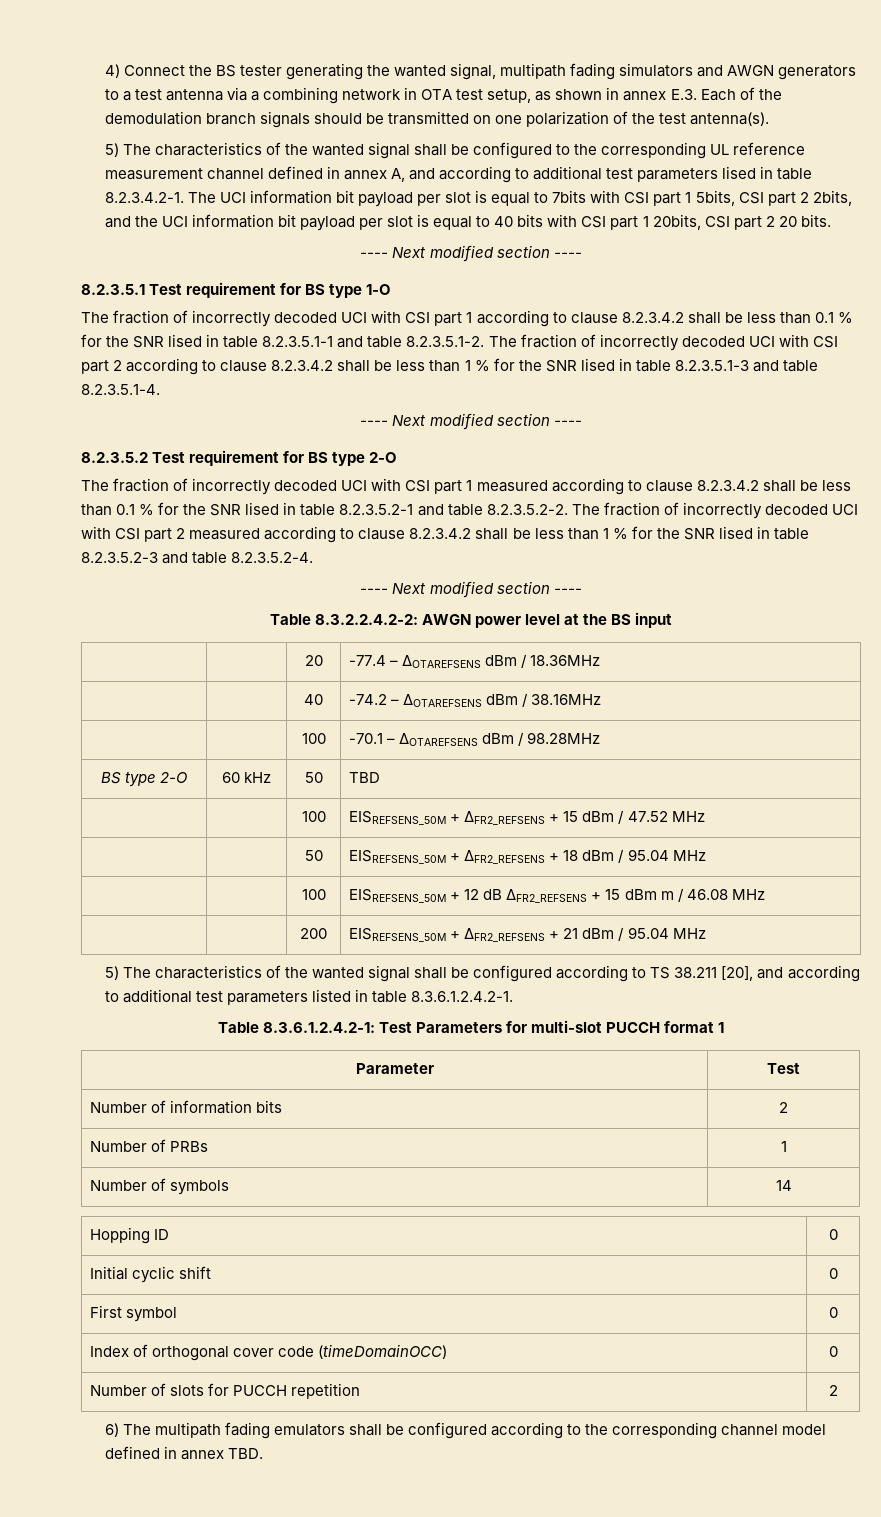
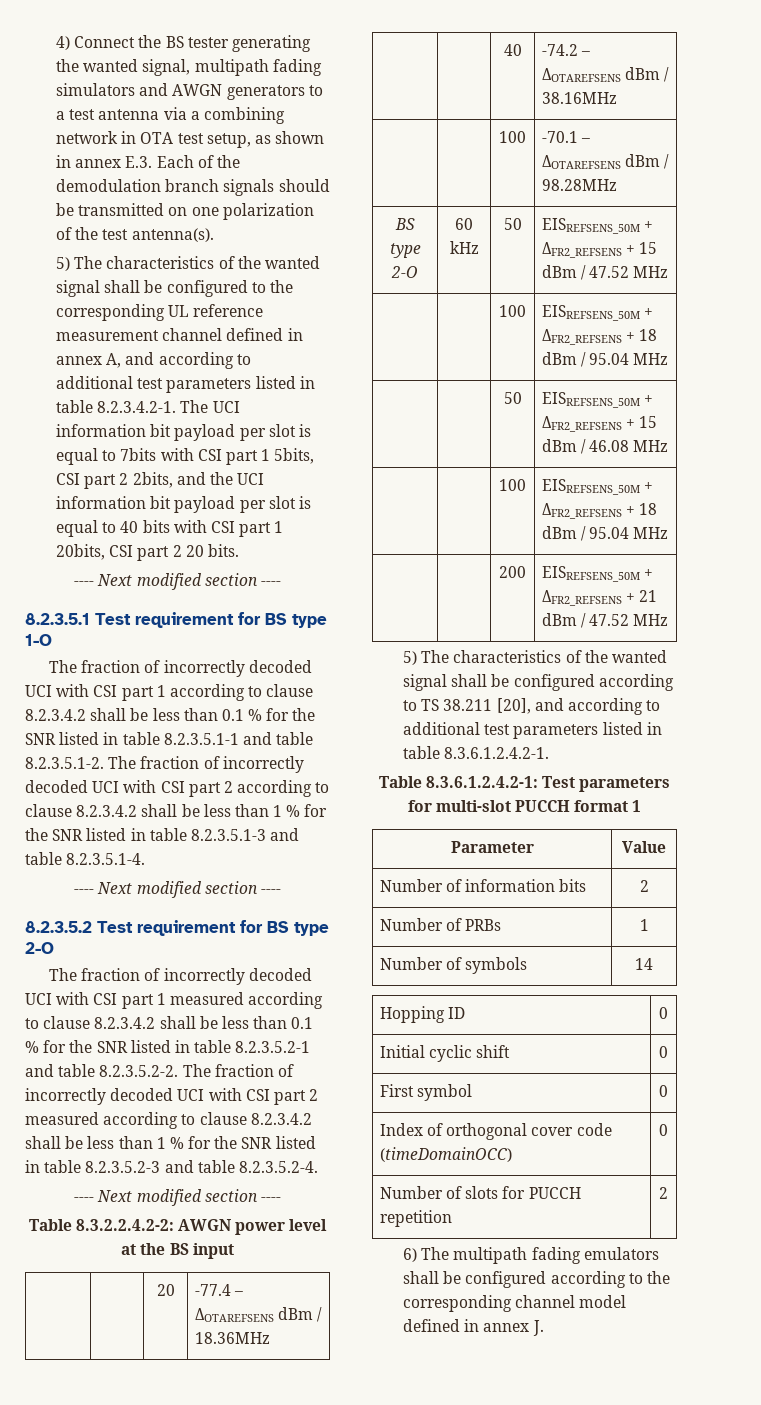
- 5) The characteristics of the wanted signal shall be configured to the corresponding UL reference measurement channel defined in annex A, and according to additional test parameters lised in table 8.2.3.4.2-1. The UCI information bit payload per slot is equal to 7bits with CSI part 1 5bits, CSI part 2 2bits, and the UCI information bit payload per slot is equal to 40 bits with CSI part 1 20bits, CSI part 2 20 bits.
+ 5) The characteristics of the wanted signal shall be configured to the corresponding UL reference measurement channel defined in annex A, and according to additional test parameters listed in table 8.2.3.4.2-1. The UCI information bit payload per slot is equal to 7bits with CSI part 1 5bits, CSI part 2 2bits, and the UCI information bit payload per slot is equal to 40 bits with CSI part 1 20bits, CSI part 2 20 bits.
- The fraction of incorrectly decoded UCI with CSI part 1 according to clause 8.2.3.4.2 shall be less than 0.1 % for the SNR lised in table 8.2.3.5.1-1 and table 8.2.3.5.1-2. The fraction of incorrectly decoded UCI with CSI part 2 according to clause 8.2.3.4.2 shall be less than 1 % for the SNR lised in table 8.2.3.5.1-3 and table 8.2.3.5.1-4.
+ The fraction of incorrectly decoded UCI with CSI part 1 according to clause 8.2.3.4.2 shall be less than 0.1 % for the SNR listed in table 8.2.3.5.1-1 and table 8.2.3.5.1-2. The fraction of incorrectly decoded UCI with CSI part 2 according to clause 8.2.3.4.2 shall be less than 1 % for the SNR listed in table 8.2.3.5.1-3 and table 8.2.3.5.1-4.
- The fraction of incorrectly decoded UCI with CSI part 1 measured according to clause 8.2.3.4.2 shall be less than 0.1 % for the SNR lised in table 8.2.3.5.2-1 and table 8.2.3.5.2-2. The fraction of incorrectly decoded UCI with CSI part 2 measured according to clause 8.2.3.4.2 shall be less than 1 % for the SNR lised in table 8.2.3.5.2-3 and table 8.2.3.5.2-4.
+ The fraction of incorrectly decoded UCI with CSI part 1 measured according to clause 8.2.3.4.2 shall be less than 0.1 % for the SNR listed in table 8.2.3.5.2-1 and table 8.2.3.5.2-2. The fraction of incorrectly decoded UCI with CSI part 2 measured according to clause 8.2.3.4.2 shall be less than 1 % for the SNR listed in table 8.2.3.5.2-3 and table 8.2.3.5.2-4.
- BS type 2-O | 60 kHz | 50 | TBD
- | | 100 | EISREFSENS_50M + ΔFR2_REFSENS + 15 dBm / 47.52 MHz
- | | 50 | EISREFSENS_50M + ΔFR2_REFSENS + 18 dBm / 95.04 MHz
- | | 100 | EISREFSENS_50M + 12 dB ΔFR2_REFSENS + 15 dBm m / 46.08 MHz
+ BS type 2-O | 60 kHz | 50 | EISREFSENS_50M + ΔFR2_REFSENS + 15 dBm / 47.52 MHz
+ | | 100 | EISREFSENS_50M + ΔFR2_REFSENS + 18 dBm / 95.04 MHz
+ | | 50 | EISREFSENS_50M + ΔFR2_REFSENS + 15 dBm / 46.08 MHz
+ | | 100 | EISREFSENS_50M + ΔFR2_REFSENS + 18 dBm / 95.04 MHz
- | | 200 | EISREFSENS_50M + ΔFR2_REFSENS + 21 dBm / 95.04 MHz
+ | | 200 | EISREFSENS_50M + ΔFR2_REFSENS + 21 dBm / 47.52 MHz
- Table 8.3.6.1.2.4.2-1: Test Parameters for multi-slot PUCCH format 1
+ Table 8.3.6.1.2.4.2-1: Test parameters for multi-slot PUCCH format 1
- Parameter | Test
+ Parameter | Value
- 6) The multipath fading emulators shall be configured according to the corresponding channel model defined in annex TBD.
+ 6) The multipath fading emulators shall be configured according to the corresponding channel model defined in annex J.

